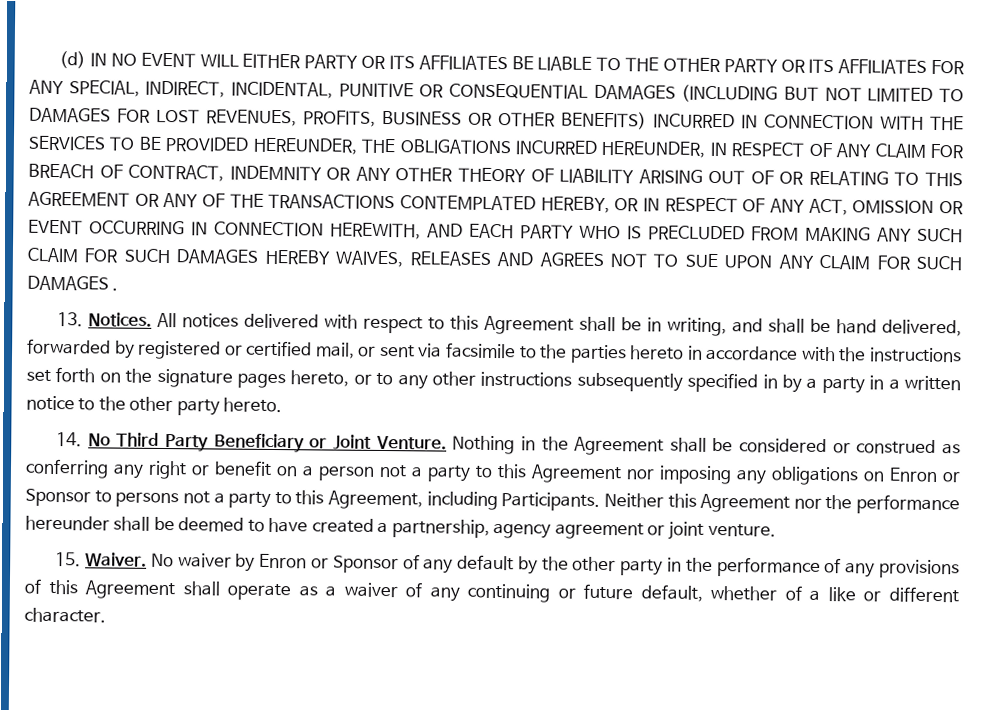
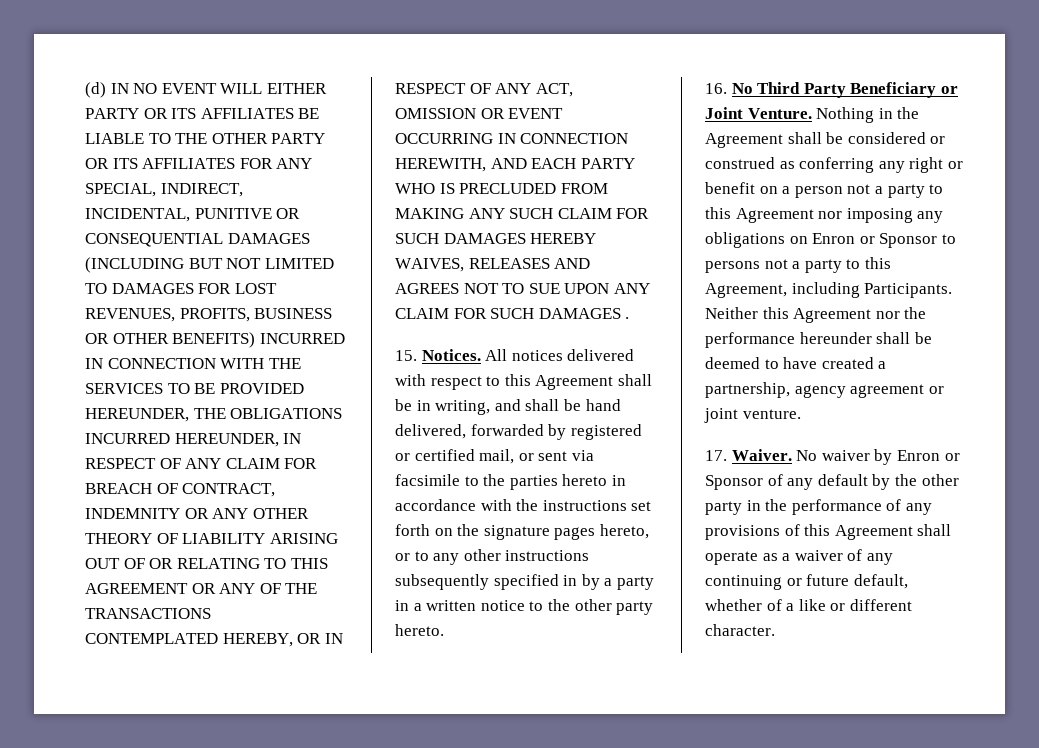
- 13. Notices.
+ 15. Notices.
- 14. No Third Party Beneficiary or Joint Venture.
+ 16. No Third Party Beneficiary or Joint Venture.
- 15. Waiver.
+ 17. Waiver.

